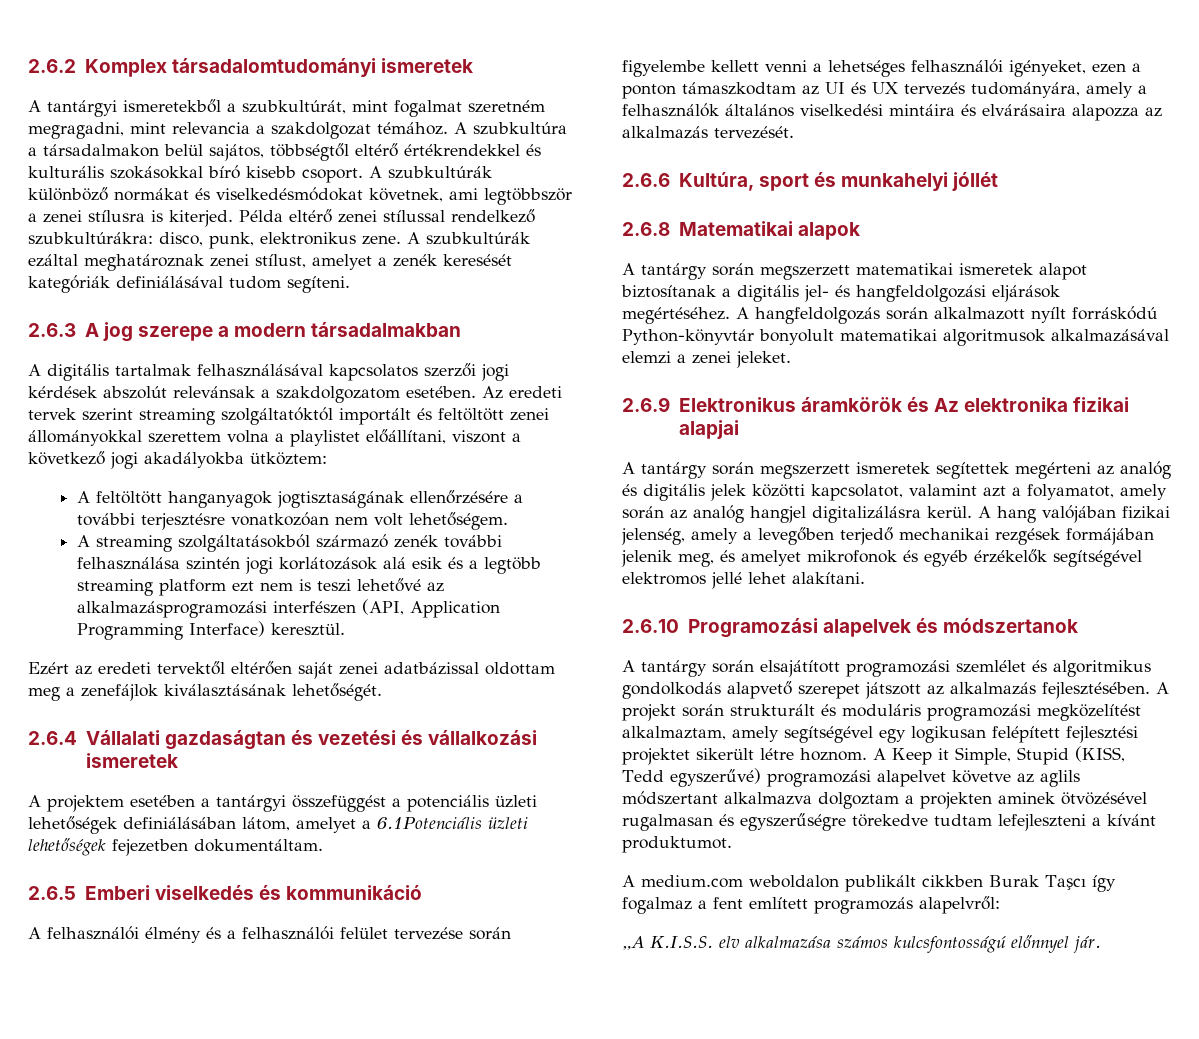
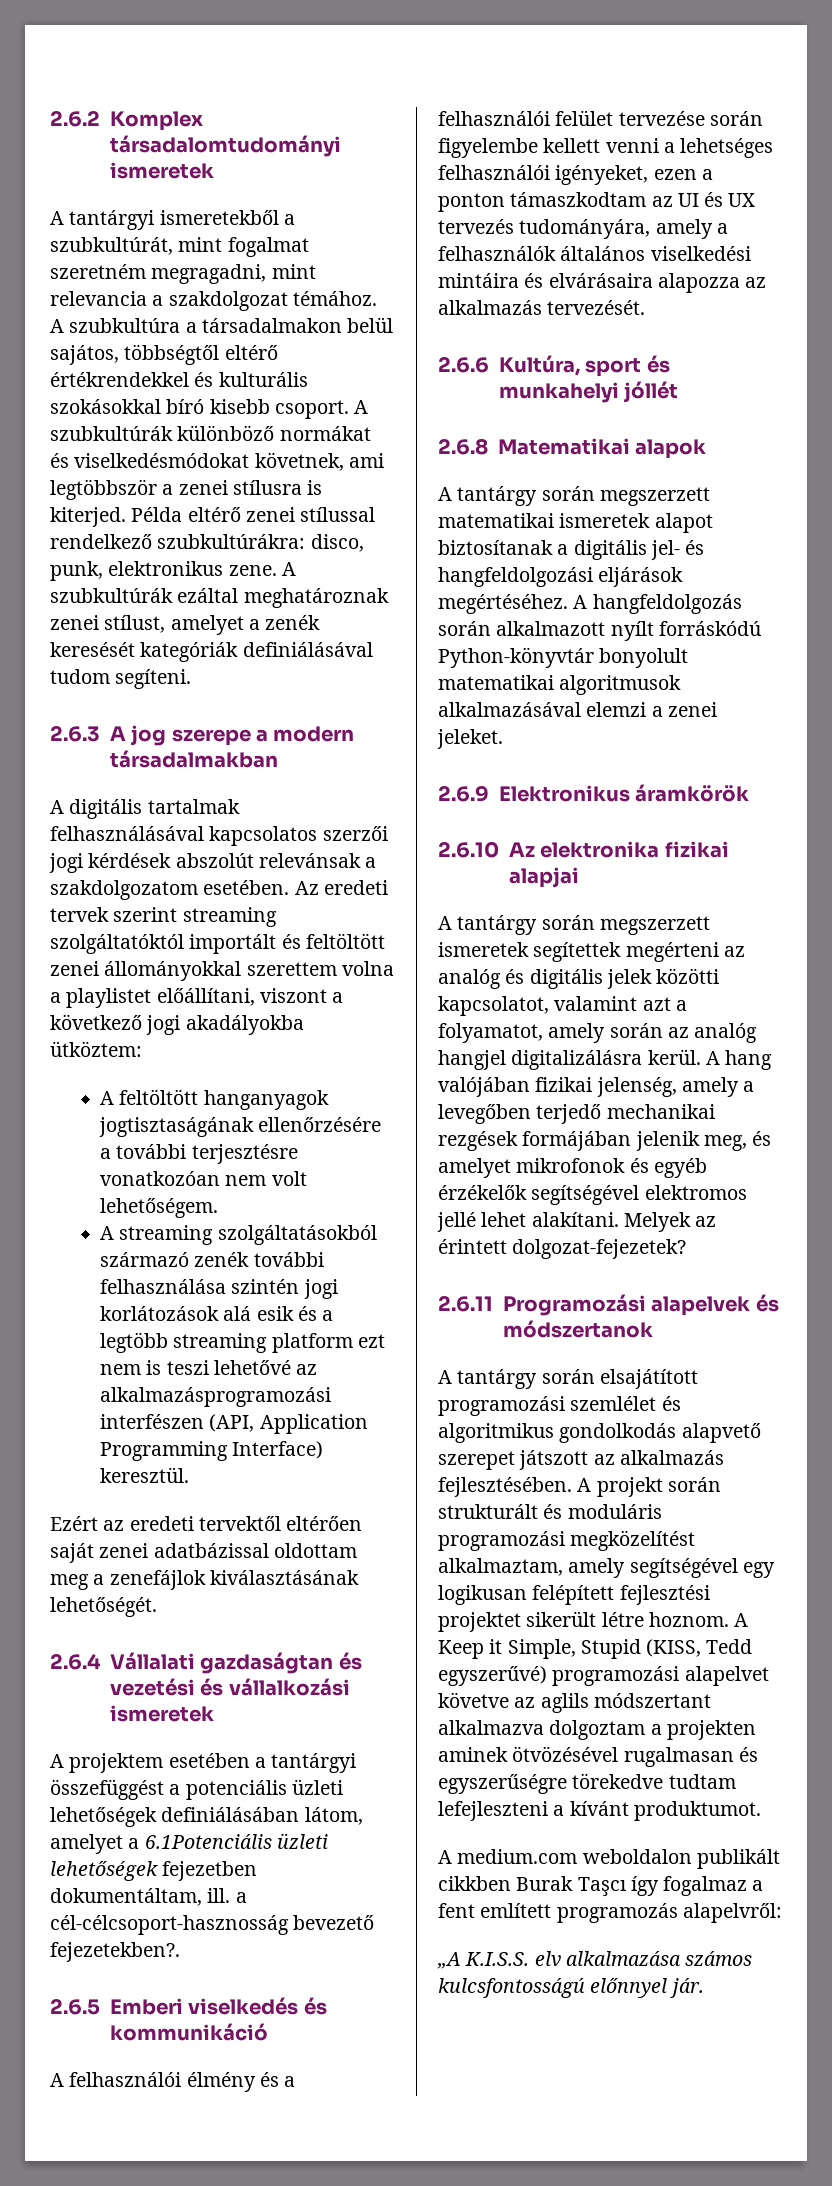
- A projektem esetében a tantárgyi összefüggést a potenciális üzleti lehetőségek definiálásában látom, amelyet a 6.1Potenciális üzleti lehetőségek fejezetben dokumentáltam.
+ A projektem esetében a tantárgyi összefüggést a potenciális üzleti lehetőségek definiálásában látom, amelyet a 6.1Potenciális üzleti lehetőségek fejezetben dokumentáltam, ill. a cél-célcsoport-hasznosság bevezető fejezetekben?.
- 2.6.9 Elektronikus áramkörök és Az elektronika fizikai alapjai
+ 2.6.9 Elektronikus áramkörök
+ 2.6.10 Az elektronika fizikai alapjai
- A hang valójában fizikai jelenség, amely a levegőben terjedő mechanikai rezgések formájában jelenik meg, és amelyet mikrofonok és egyéb érzékelők segítségével elektromos jellé lehet alakítani.
- 2.6.10 Programozási alapelvek és módszertanok
+ A hang valójában fizikai jelenség, amely a levegőben terjedő mechanikai rezgések formájában jelenik meg, és amelyet mikrofonok és egyéb érzékelők segítségével elektromos jellé lehet alakítani. Melyek az érintett dolgozat-fejezetek?
+ 2.6.11 Programozási alapelvek és módszertanok

